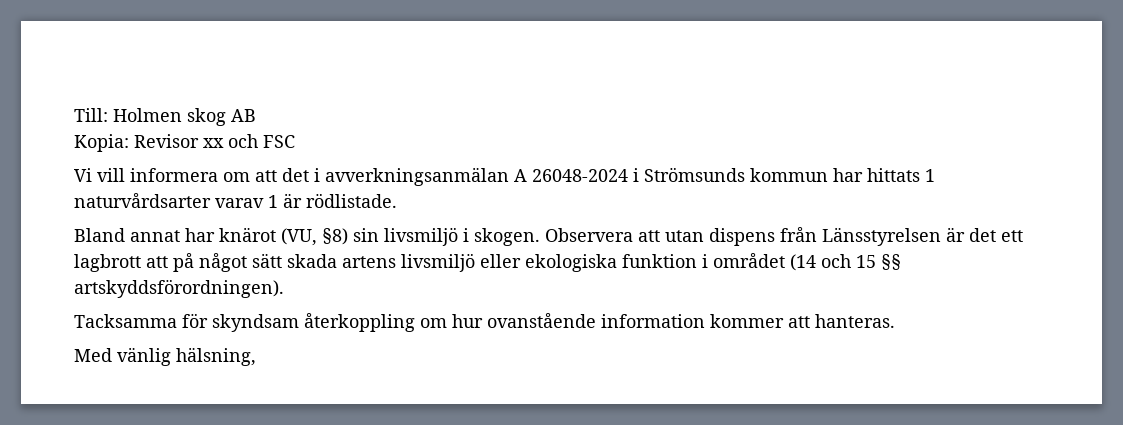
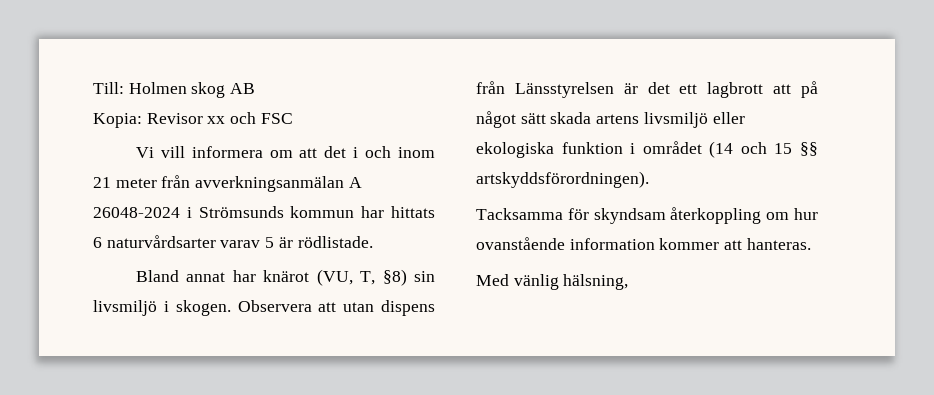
- Vi vill informera om att det i avverkningsanmälan A 26048-2024 i Strömsunds kommun har hittats 1 naturvårdsarter varav 1 är rödlistade.
+ Vi vill informera om att det i och inom 21 meter från avverkningsanmälan A 26048-2024 i Strömsunds kommun har hittats 6 naturvårdsarter varav 5 är rödlistade.
- Bland annat har knärot (VU, §8) sin livsmiljö i skogen.
+ Bland annat har knärot (VU, T, §8) sin livsmiljö i skogen.

